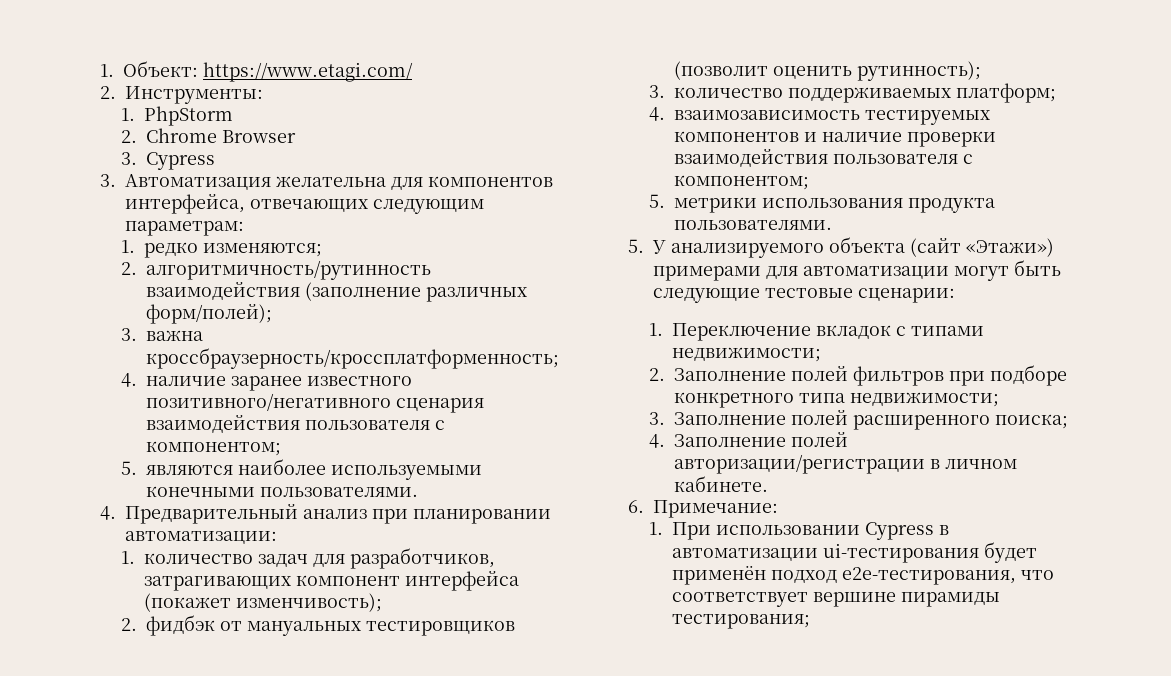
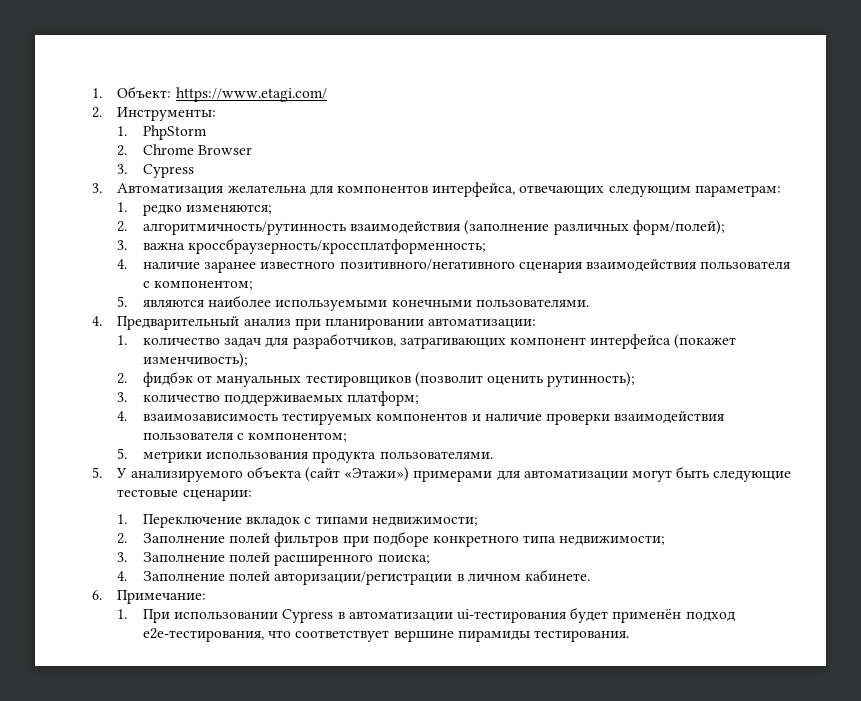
- 1. При использовании Cypress в автоматизации ui-тестирования будет применён подход e2e-тестирования, что соответствует вершине пирамиды тестирования;
+ 1. При использовании Cypress в автоматизации ui-тестирования будет применён подход e2e-тестирования, что соответствует вершине пирамиды тестирования.

